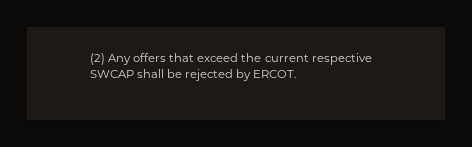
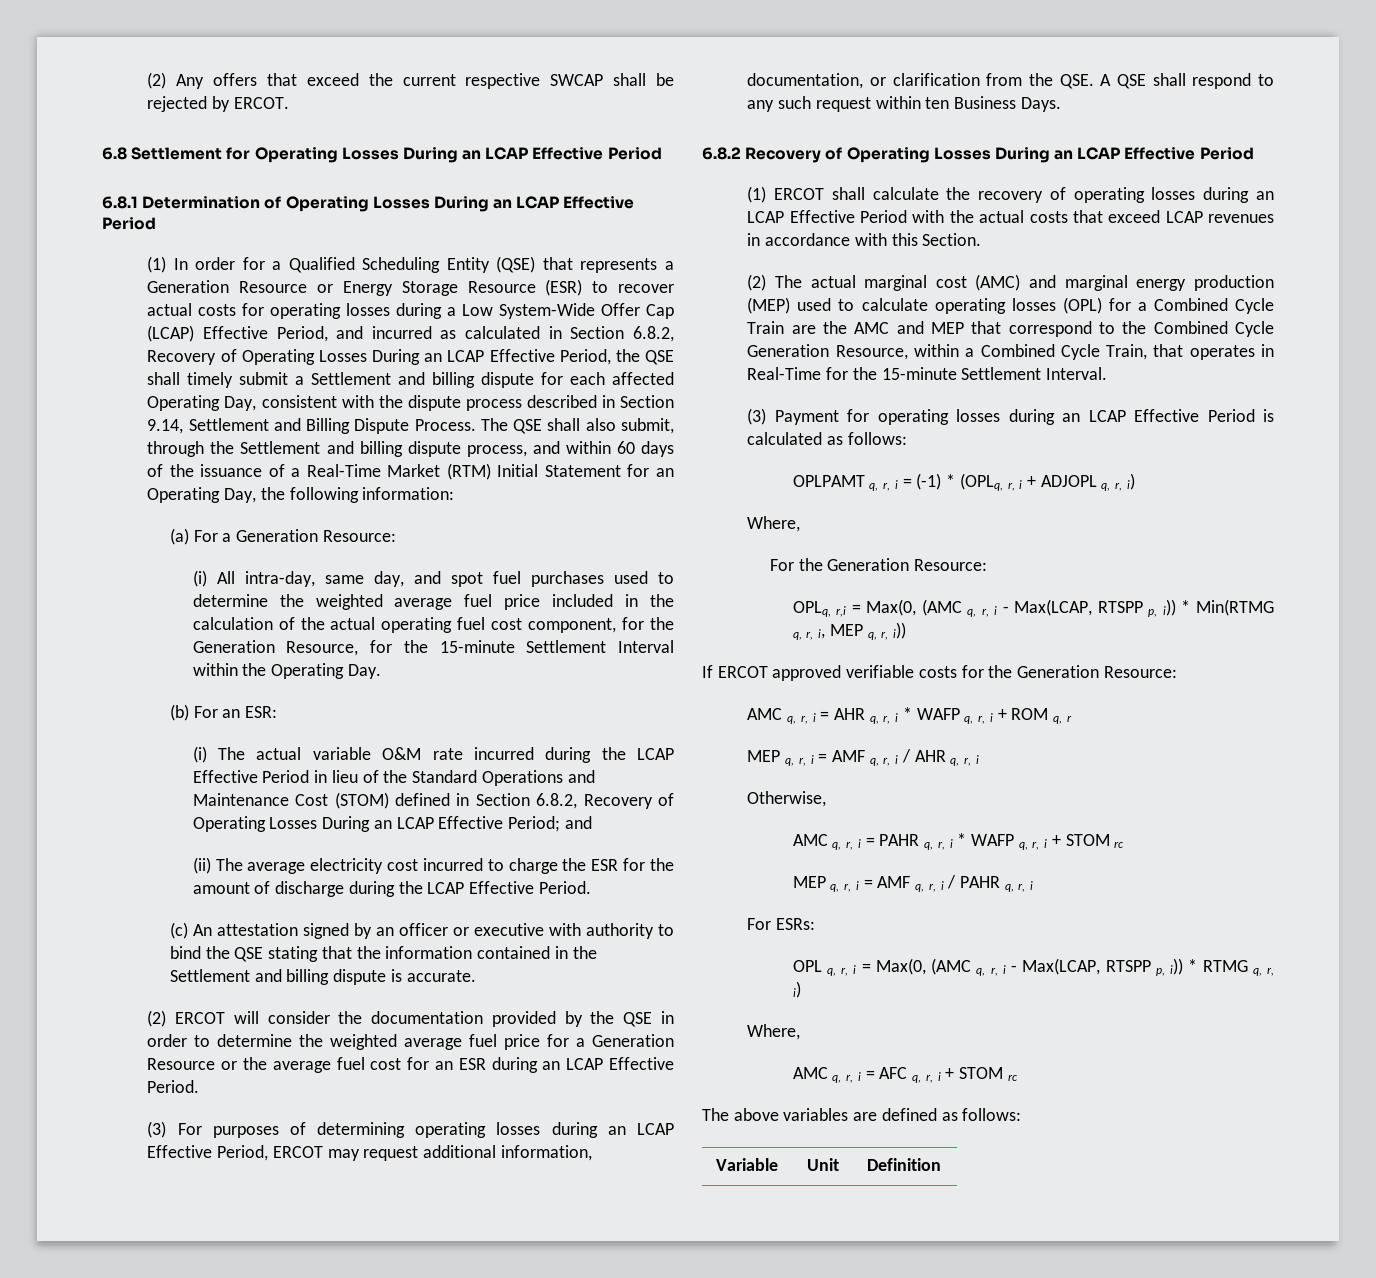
+ 6.8 Settlement for Operating Losses During an LCAP Effective Period
+ 6.8.1 Determination of Operating Losses During an LCAP Effective Period
+ (1) In order for a Qualified Scheduling Entity (QSE) that represents a Generation Resource or Energy Storage Resource (ESR) to recover actual costs for operating losses during a Low System-Wide Offer Cap (LCAP) Effective Period, and incurred as calculated in Section 6.8.2, Recovery of Operating Losses During an LCAP Effective Period, the QSE shall timely submit a Settlement and billing dispute for each affected Operating Day, consistent with the dispute process described in Section 9.14, Settlement and Billing Dispute Process. The QSE shall also submit, through the Settlement and billing dispute process, and within 60 days of the issuance of a Real-Time Market (RTM) Initial Statement for an Operating Day, the following information:
+ (a) For a Generation Resource:
+ (i) All intra-day, same day, and spot fuel purchases used to determine the weighted average fuel price included in the calculation of the actual operating fuel cost component, for the Generation Resource, for the 15-minute Settlement Interval within the Operating Day.
+ (b) For an ESR:
+ (i) The actual variable O&M rate incurred during the LCAP Effective Period in lieu of the Standard Operations and Maintenance Cost (STOM) defined in Section 6.8.2, Recovery of Operating Losses During an LCAP Effective Period; and
+ (ii) The average electricity cost incurred to charge the ESR for the amount of discharge during the LCAP Effective Period.
+ (c) An attestation signed by an officer or executive with authority to bind the QSE stating that the information contained in the Settlement and billing dispute is accurate.
+ (2) ERCOT will consider the documentation provided by the QSE in order to determine the weighted average fuel price for a Generation Resource or the average fuel cost for an ESR during an LCAP Effective Period.
+ (3) For purposes of determining operating losses during an LCAP Effective Period, ERCOT may request additional information, documentation, or clarification from the QSE. A QSE shall respond to any such request within ten Business Days.
+ 6.8.2 Recovery of Operating Losses During an LCAP Effective Period
+ (1) ERCOT shall calculate the recovery of operating losses during an LCAP Effective Period with the actual costs that exceed LCAP revenues in accordance with this Section.
+ (2) The actual marginal cost (AMC) and marginal energy production (MEP) used to calculate operating losses (OPL) for a Combined Cycle Train are the AMC and MEP that correspond to the Combined Cycle Generation Resource, within a Combined Cycle Train, that operates in Real-Time for the 15-minute Settlement Interval.
+ (3) Payment for operating losses during an LCAP Effective Period is calculated as follows:
+ OPLPAMT q, r, i = (-1) * (OPLq, r, i + ADJOPL q, r, i)
+ Where,
+ For the Generation Resource:
+ OPLq, r,i = Max(0, (AMC q, r, i - Max(LCAP, RTSPP p, i)) * Min(RTMG q, r, i, MEP q, r, i))
+ If ERCOT approved verifiable costs for the Generation Resource:
+ AMC q, r, i = AHR q, r, i * WAFP q, r, i + ROM q, r
+ MEP q, r, i = AMF q, r, i / AHR q, r, i
+ Otherwise,
+ AMC q, r, i = PAHR q, r, i * WAFP q, r, i + STOM rc
+ MEP q, r, i = AMF q, r, i / PAHR q, r, i
+ For ESRs:
+ OPL q, r, i = Max(0, (AMC q, r, i - Max(LCAP, RTSPP p, i)) * RTMG q, r, i)
+ Where,
+ AMC q, r, i = AFC q, r, i + STOM rc
+ The above variables are defined as follows:
+ Variable | Unit | Definition

